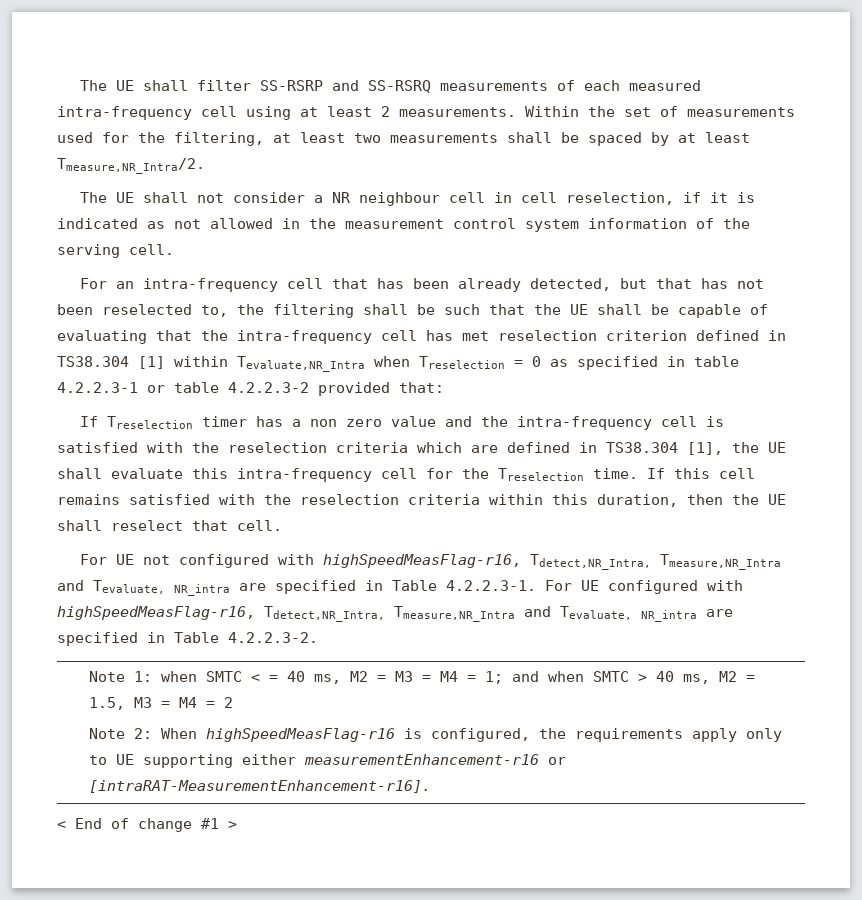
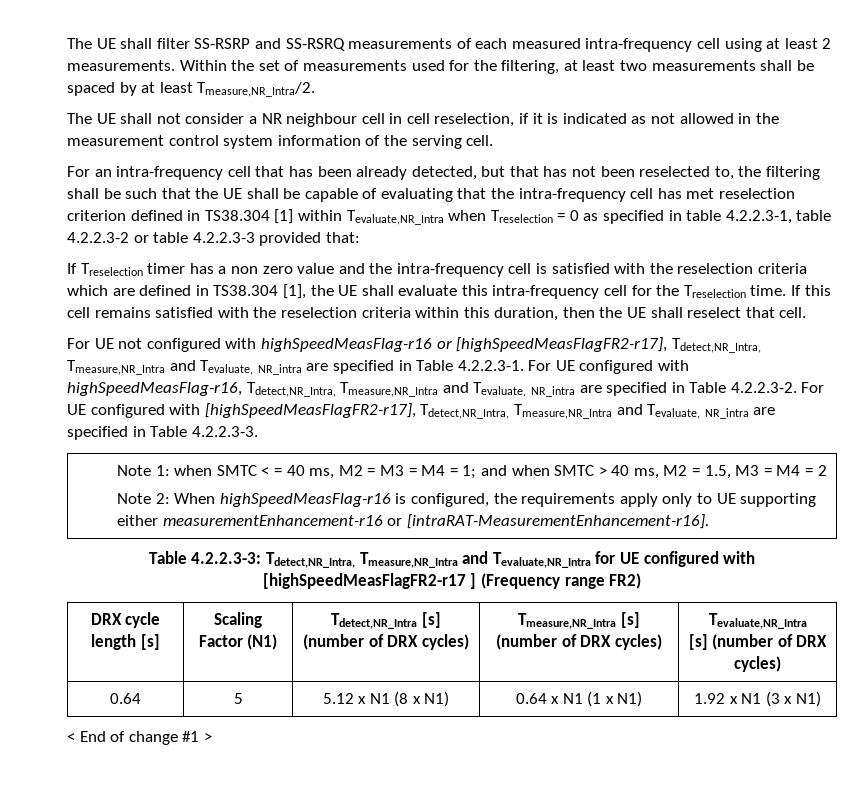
- For an intra-frequency cell that has been already detected, but that has not been reselected to, the filtering shall be such that the UE shall be capable of evaluating that the intra-frequency cell has met reselection criterion defined in TS38.304 [1] within Tevaluate,NR_Intra when Treselection = 0 as specified in table 4.2.2.3-1 or table 4.2.2.3-2 provided that:
+ For an intra-frequency cell that has been already detected, but that has not been reselected to, the filtering shall be such that the UE shall be capable of evaluating that the intra-frequency cell has met reselection criterion defined in TS38.304 [1] within Tevaluate,NR_Intra when Treselection = 0 as specified in table 4.2.2.3-1, table 4.2.2.3-2 or table 4.2.2.3-3 provided that:
- For UE not configured with highSpeedMeasFlag-r16, Tdetect,NR_Intra, Tmeasure,NR_Intra and Tevaluate, NR_intra are specified in Table 4.2.2.3-1. For UE configured with highSpeedMeasFlag-r16, Tdetect,NR_Intra, Tmeasure,NR_Intra and Tevaluate, NR_intra are specified in Table 4.2.2.3-2.
+ For UE not configured with highSpeedMeasFlag-r16 or [highSpeedMeasFlagFR2-r17], Tdetect,NR_Intra, Tmeasure,NR_Intra and Tevaluate, NR_intra are specified in Table 4.2.2.3-1. For UE configured with highSpeedMeasFlag-r16, Tdetect,NR_Intra, Tmeasure,NR_Intra and Tevaluate, NR_intra are specified in Table 4.2.2.3-2. For UE configured with [highSpeedMeasFlagFR2-r17], Tdetect,NR_Intra, Tmeasure,NR_Intra and Tevaluate, NR_intra are specified in Table 4.2.2.3-3.
+ Table 4.2.2.3-3: Tdetect,NR_Intra, Tmeasure,NR_Intra and Tevaluate,NR_Intra for UE configured with [highSpeedMeasFlagFR2-r17 ] (Frequency range FR2)
+ DRX cycle length [s] | Scaling Factor (N1) | Tdetect,NR_Intra [s] (number of DRX cycles) | Tmeasure,NR_Intra [s] (number of DRX cycles) | Tevaluate,NR_Intra
+ [s] (number of DRX cycles)
+ 0.64 | 5 | 5.12 x N1 (8 x N1) | 0.64 x N1 (1 x N1) | 1.92 x N1 (3 x N1)

